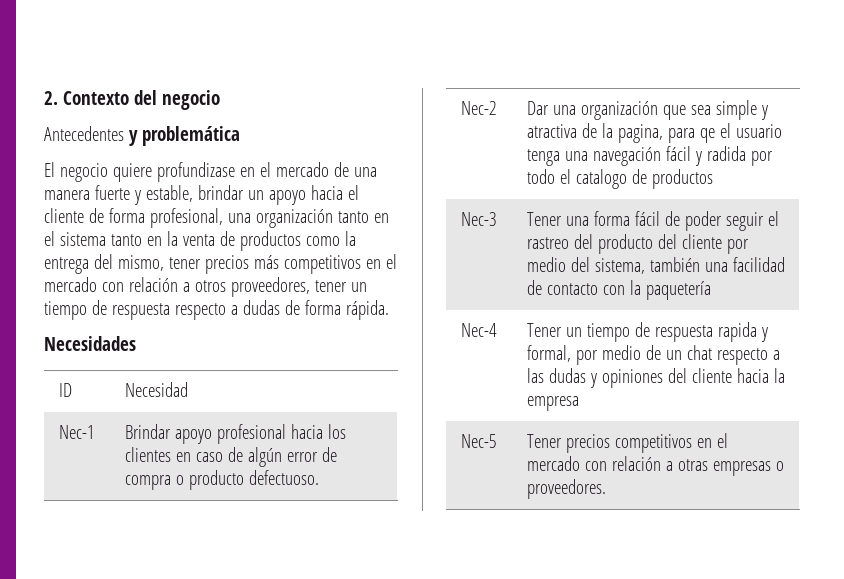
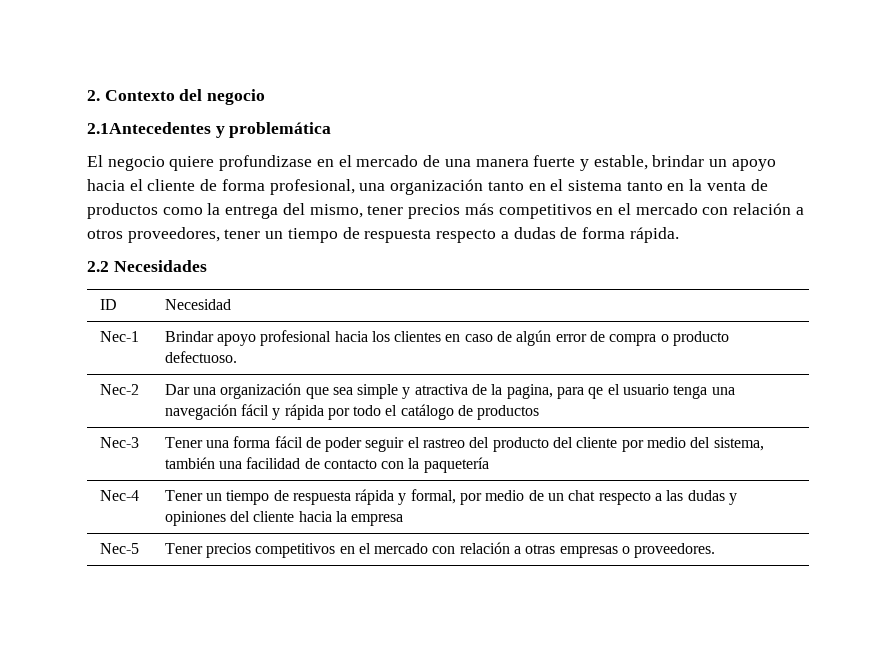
- Antecedentes y problemática
+ 2.1Antecedentes y problemática
- Necesidades
+ 2.2 Necesidades
- Nec-2 | Dar una organización que sea simple y atractiva de la pagina, para qe el usuario tenga una navegación fácil y radida por todo el catalogo de productos
+ Nec-2 | Dar una organización que sea simple y atractiva de la pagina, para qe el usuario tenga una navegación fácil y rápida por todo el catálogo de productos
- Nec-4 | Tener un tiempo de respuesta rapida y formal, por medio de un chat respecto a las dudas y opiniones del cliente hacia la empresa
+ Nec-4 | Tener un tiempo de respuesta rápida y formal, por medio de un chat respecto a las dudas y opiniones del cliente hacia la empresa

